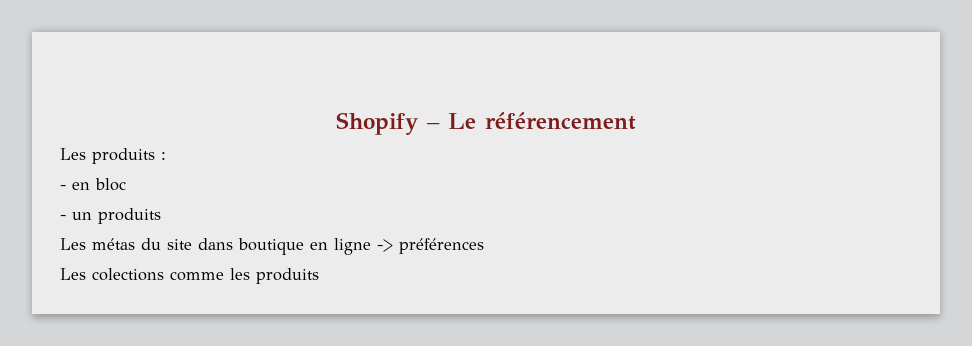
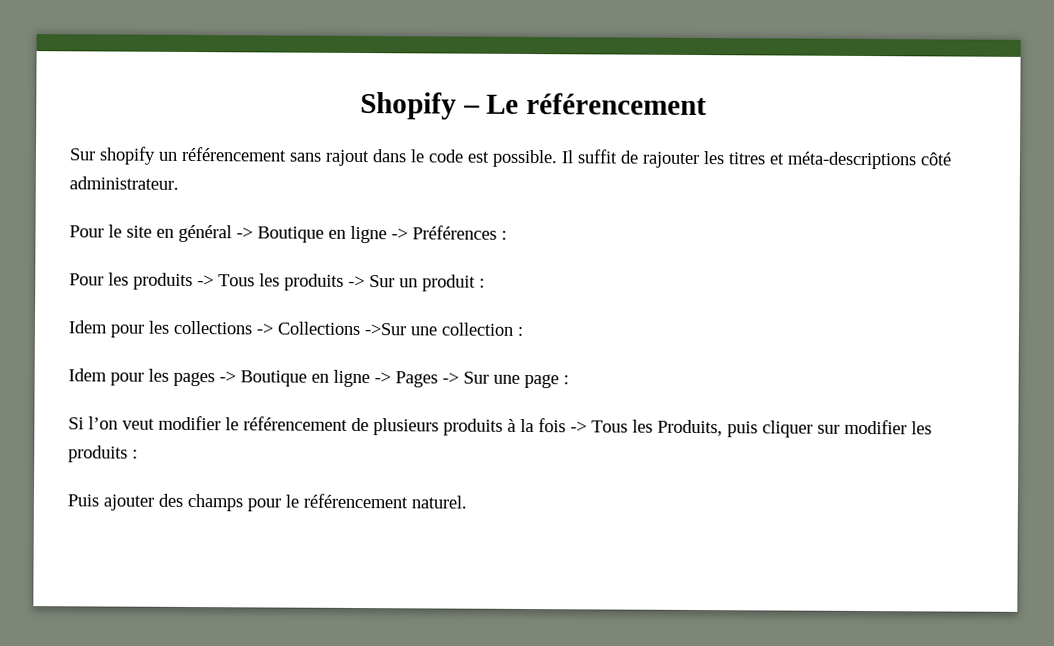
- Les produits :
- - en bloc
- - un produits
- Les métas du site dans boutique en ligne -> préférences
- Les colections comme les produits
+ Sur shopify un référencement sans rajout dans le code est possible. Il suffit de rajouter les titres et méta-descriptions côté administrateur.
+ Pour le site en général -> Boutique en ligne -> Préférences :
+ Pour les produits -> Tous les produits -> Sur un produit :
+ Idem pour les collections -> Collections ->Sur une collection :
+ Idem pour les pages -> Boutique en ligne -> Pages -> Sur une page :
+ Si l’on veut modifier le référencement de plusieurs produits à la fois -> Tous les Produits, puis cliquer sur modifier les produits :
+ Puis ajouter des champs pour le référencement naturel.

